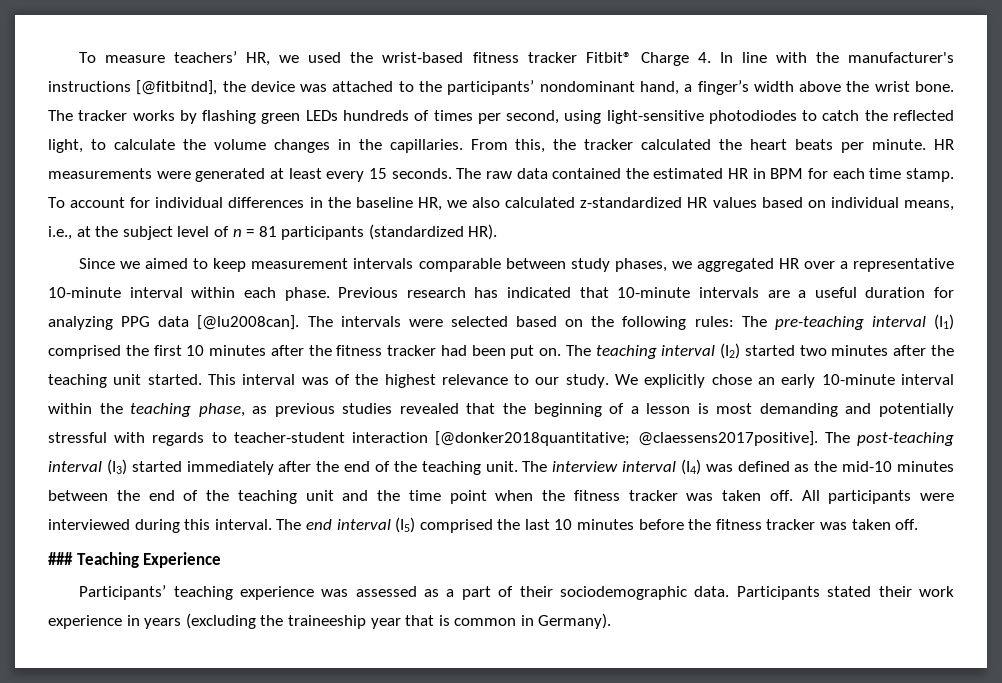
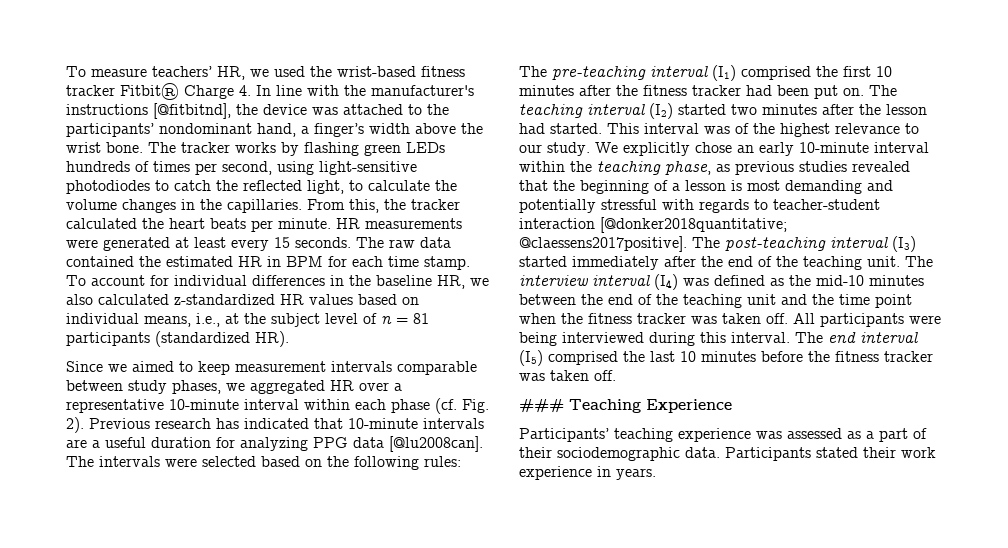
- Since we aimed to keep measurement intervals comparable between study phases, we aggregated HR over a representative 10-minute interval within each phase.
+ Since we aimed to keep measurement intervals comparable between study phases, we aggregated HR over a representative 10-minute interval within each phase (cf. Fig. 2).
- The teaching interval (I2) started two minutes after the teaching unit started.
+ The teaching interval (I2) started two minutes after the lesson had started.
- All participants were interviewed during this interval.
+ All participants were being interviewed during this interval.
- Participants stated their work experience in years (excluding the traineeship year that is common in Germany).
+ Participants stated their work experience in years.

